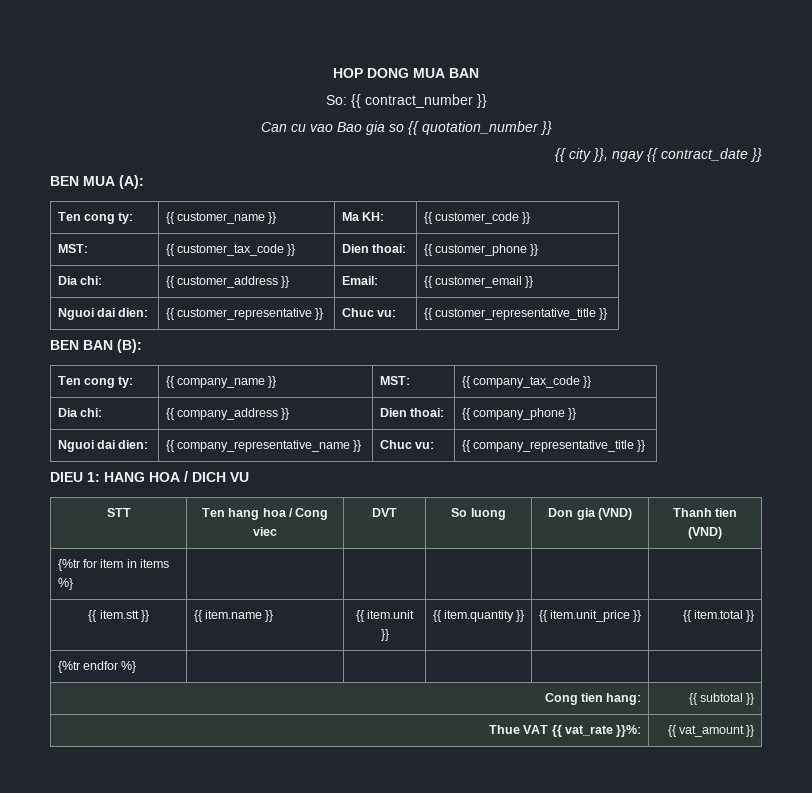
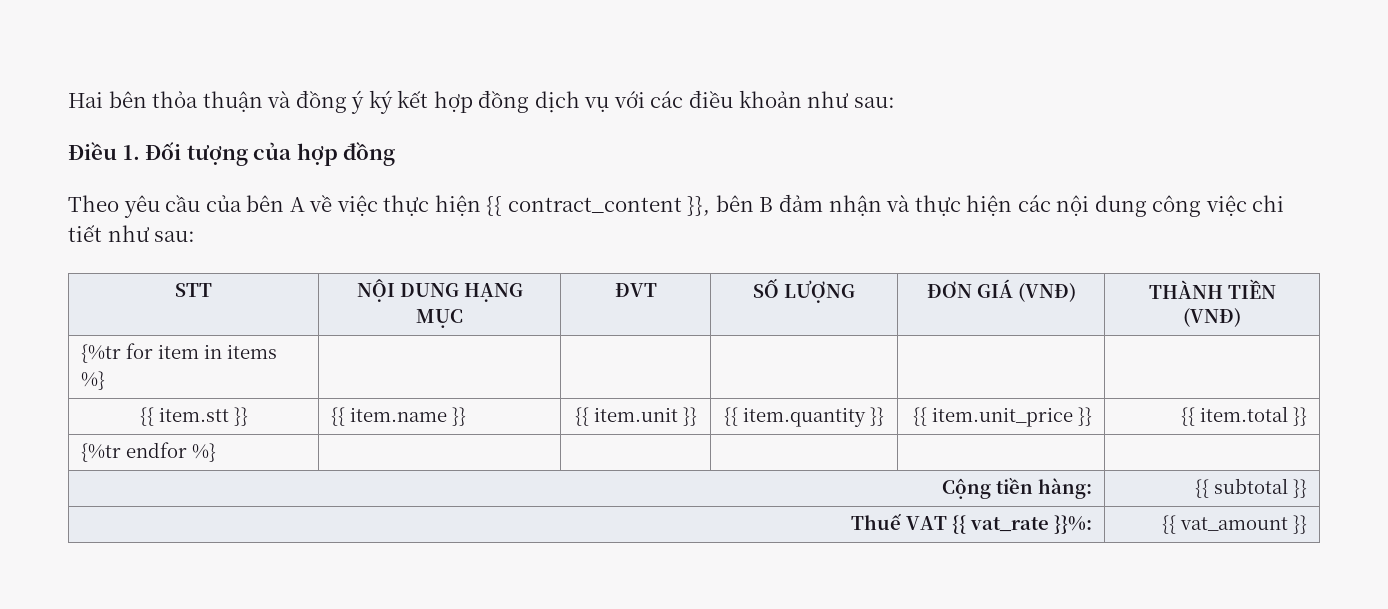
- HOP DONG MUA BAN
- So: {{ contract_number }}
- Can cu vao Bao gia so {{ quotation_number }}
- {{ city }}, ngay {{ contract_date }}
- BEN MUA (A):
- Ten cong ty: | {{ customer_name }} | Ma KH: | {{ customer_code }}
- MST: | {{ customer_tax_code }} | Dien thoai: | {{ customer_phone }}
- Dia chi: | {{ customer_address }} | Email: | {{ customer_email }}
- Nguoi dai dien: | {{ customer_representative }} | Chuc vu: | {{ customer_representative_title }}
- BEN BAN (B):
- Ten cong ty: | {{ company_name }} | MST: | {{ company_tax_code }}
- Dia chi: | {{ company_address }} | Dien thoai: | {{ company_phone }}
- Nguoi dai dien: | {{ company_representative_name }} | Chuc vu: | {{ company_representative_title }}
- DIEU 1: HANG HOA / DICH VU
- STT | Ten hang hoa / Cong viec | DVT | So luong | Don gia (VND) | Thanh tien (VND)
+ Hai bên thỏa thuận và đồng ý ký kết hợp đồng dịch vụ với các điều khoản như sau:
+ Điều 1. Đối tượng của hợp đồng
+ Theo yêu cầu của bên A về việc thực hiện {{ contract_content }}, bên B đảm nhận và thực hiện các nội dung công việc chi tiết như sau:
+ STT | NỘI DUNG HẠNG MỤC | ĐVT | SỐ LƯỢNG | ĐƠN GIÁ (VNĐ) | THÀNH TIỀN (VNĐ)
- Cong tien hang: | {{ subtotal }}
+ Cộng tiền hàng: | {{ subtotal }}
- Thue VAT {{ vat_rate }}%: | {{ vat_amount }}
+ Thuế VAT {{ vat_rate }}%: | {{ vat_amount }}

